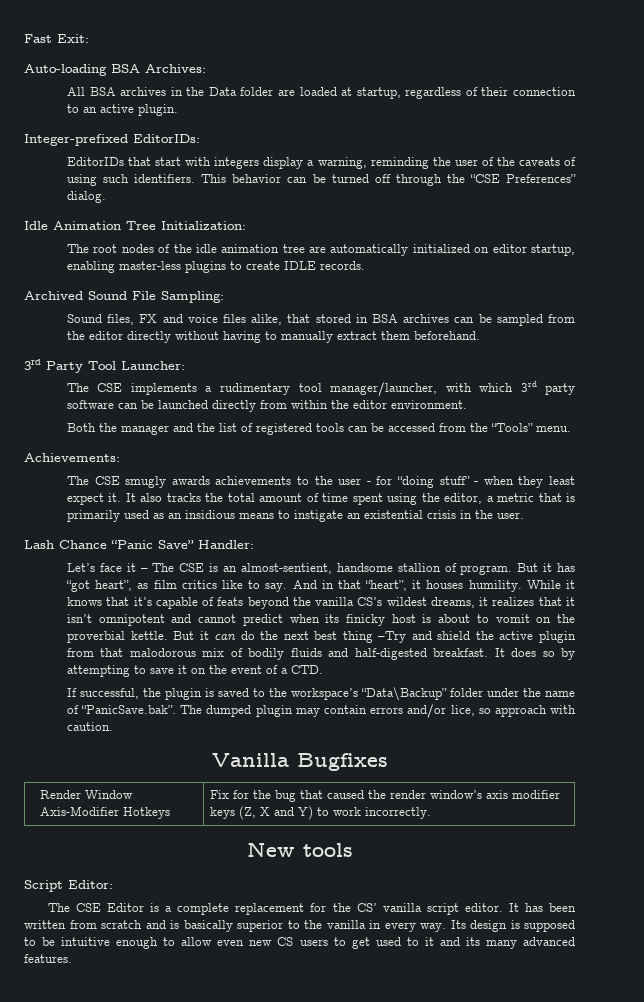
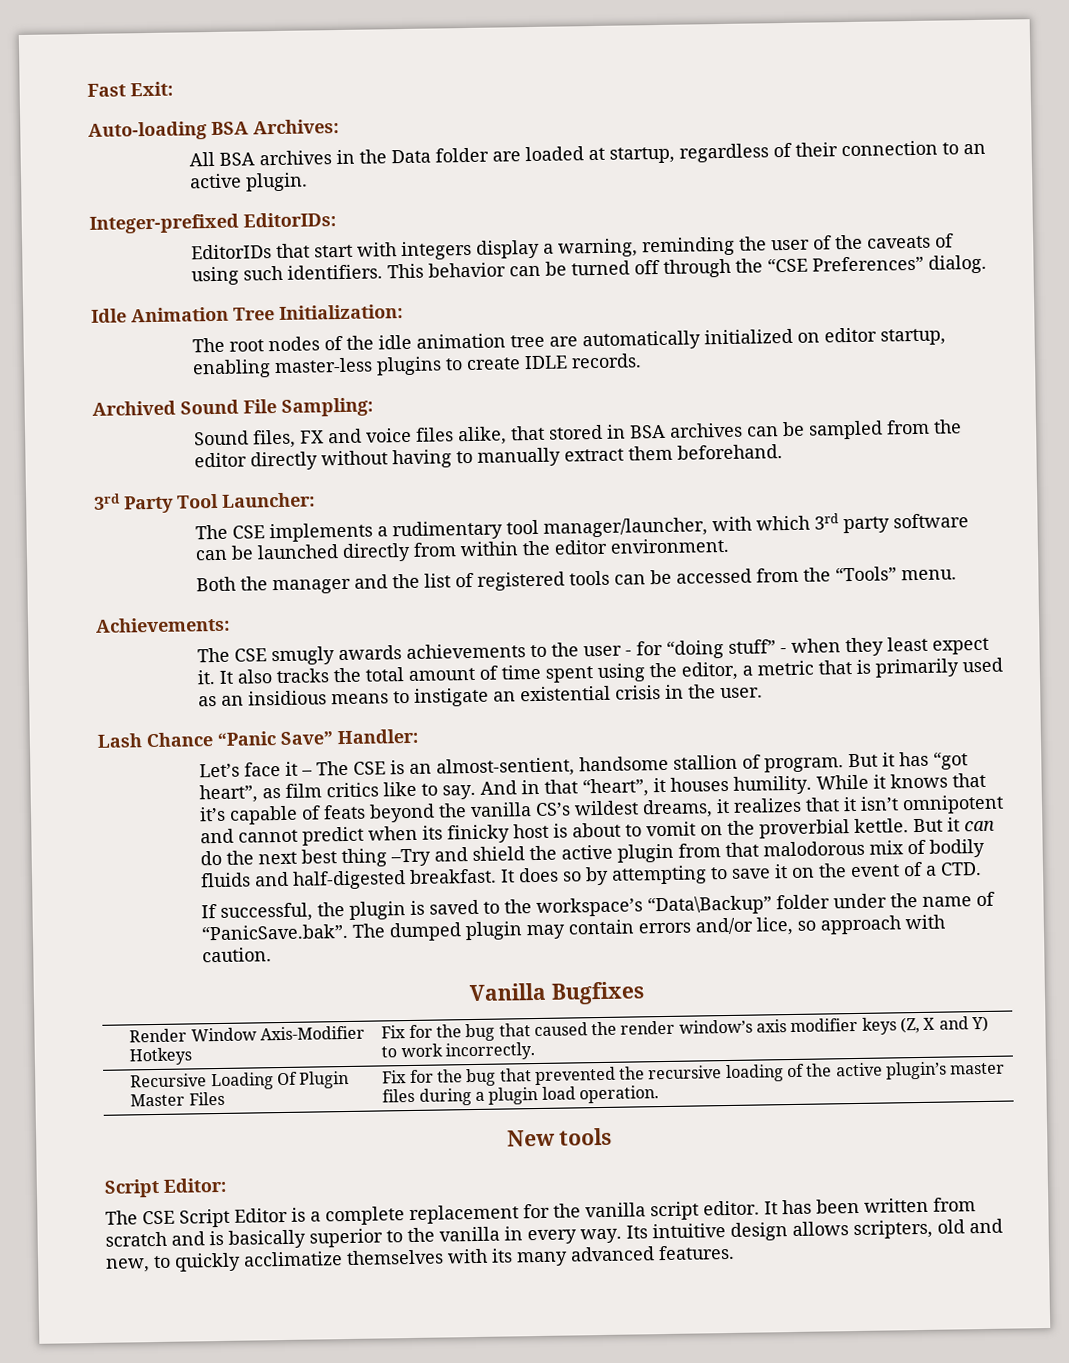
+ Recursive Loading Of Plugin Master Files | Fix for the bug that prevented the recursive loading of the active plugin’s master files during a plugin load operation.
- The CSE Editor is a complete replacement for the CS’ vanilla script editor.
+ The CSE Script Editor is a complete replacement for the vanilla script editor.
- Its design is supposed to be intuitive enough to allow even new CS users to get used to it and its many advanced features.
+ Its intuitive design allows scripters, old and new, to quickly acclimatize themselves with its many advanced features.

